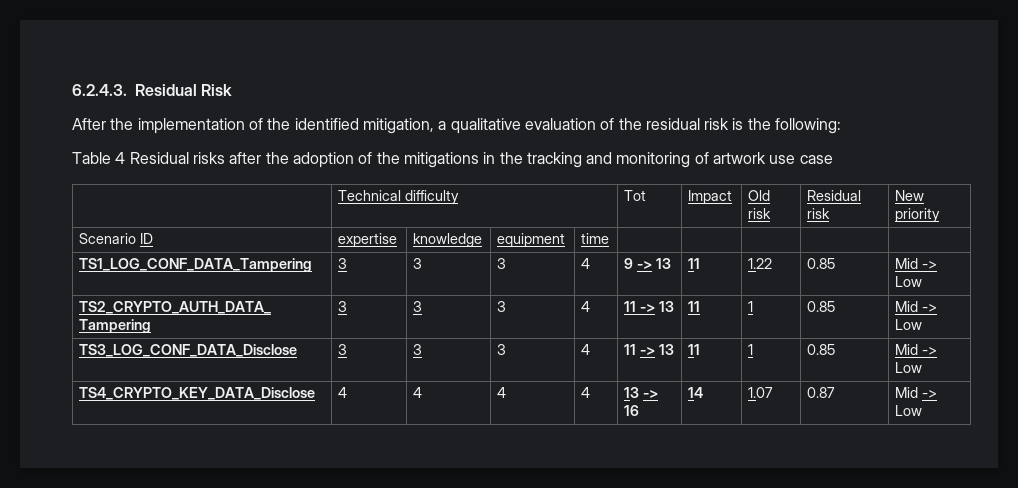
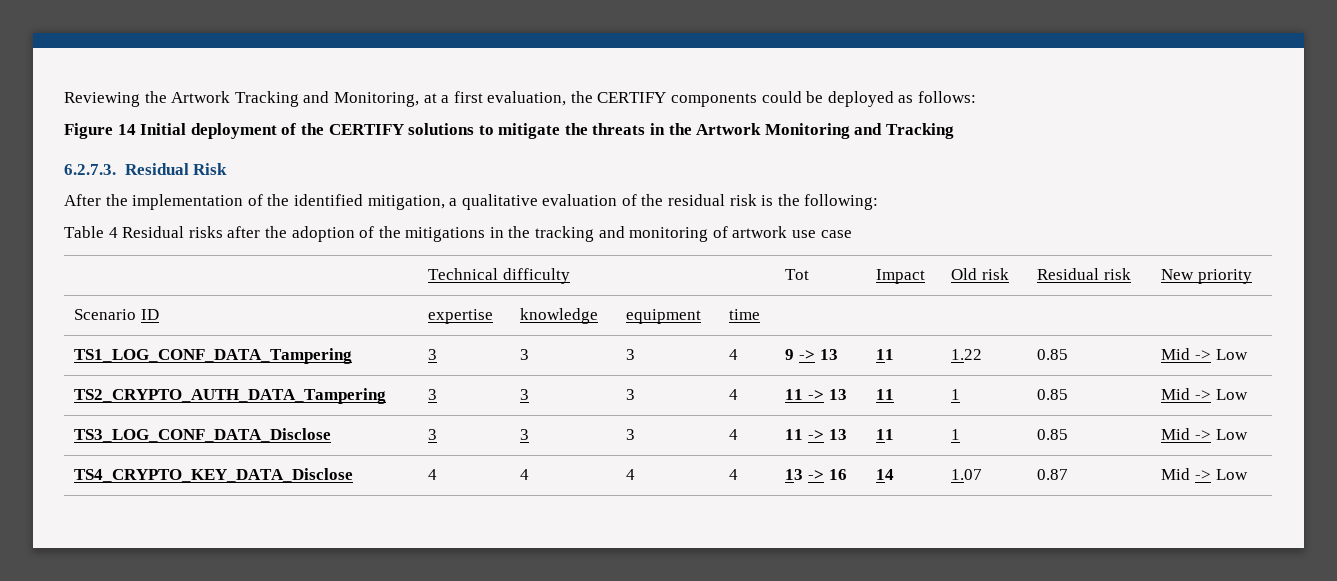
- 6.2.4.3. Residual Risk
+ Reviewing the Artwork Tracking and Monitoring, at a first evaluation, the CERTIFY components could be deployed as follows:
+ Figure 14 Initial deployment of the CERTIFY solutions to mitigate the threats in the Artwork Monitoring and Tracking
+ 6.2.7.3. Residual Risk

